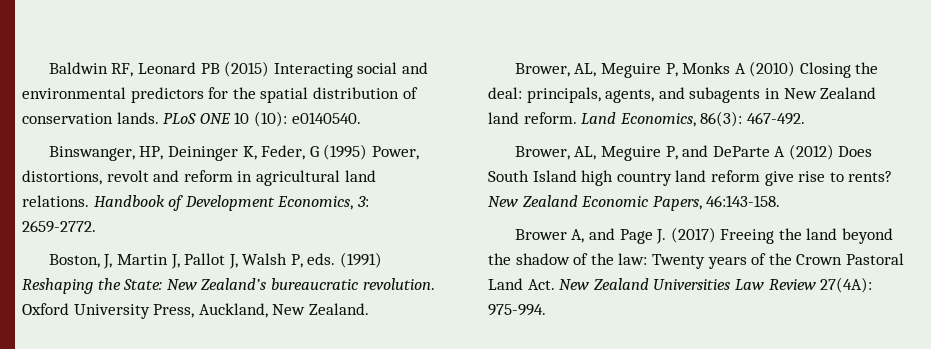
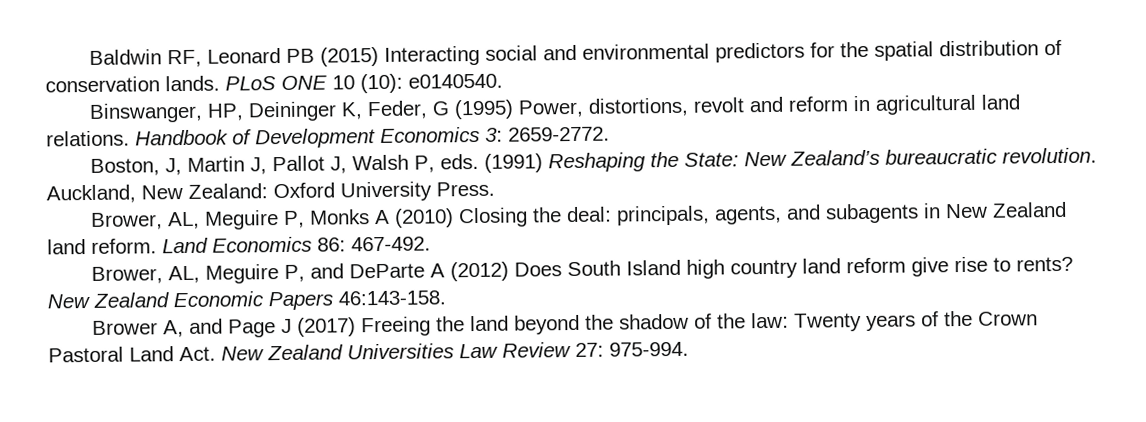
- Handbook of Development Economics, 3: 2659-2772.
+ Handbook of Development Economics 3: 2659-2772.
- Oxford University Press, Auckland, New Zealand.
+ Auckland, New Zealand: Oxford University Press.
- Land Economics, 86(3): 467-492.
+ Land Economics 86: 467-492.
- New Zealand Economic Papers, 46:143-158.
+ New Zealand Economic Papers 46:143-158.
- Brower A, and Page J. (2017) Freeing the land beyond the shadow of the law: Twenty years of the Crown Pastoral Land Act. New Zealand Universities Law Review 27(4A): 975-994.
+ Brower A, and Page J (2017) Freeing the land beyond the shadow of the law: Twenty years of the Crown Pastoral Land Act. New Zealand Universities Law Review 27: 975-994.

